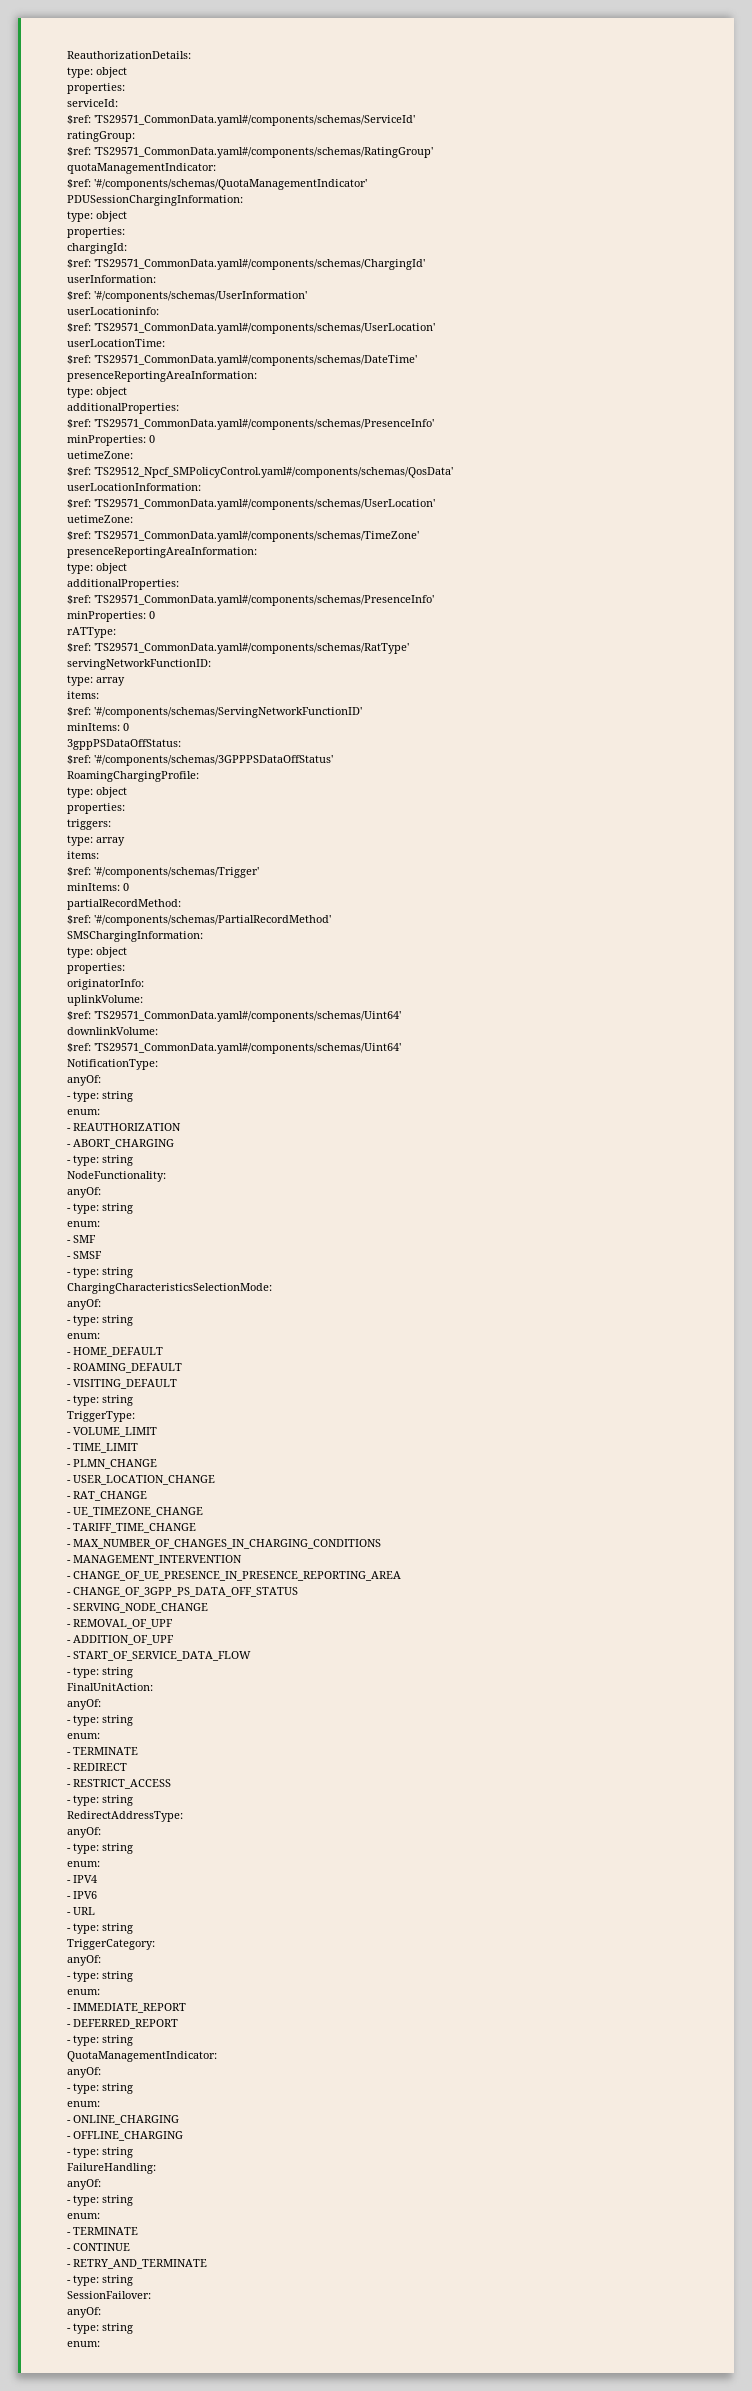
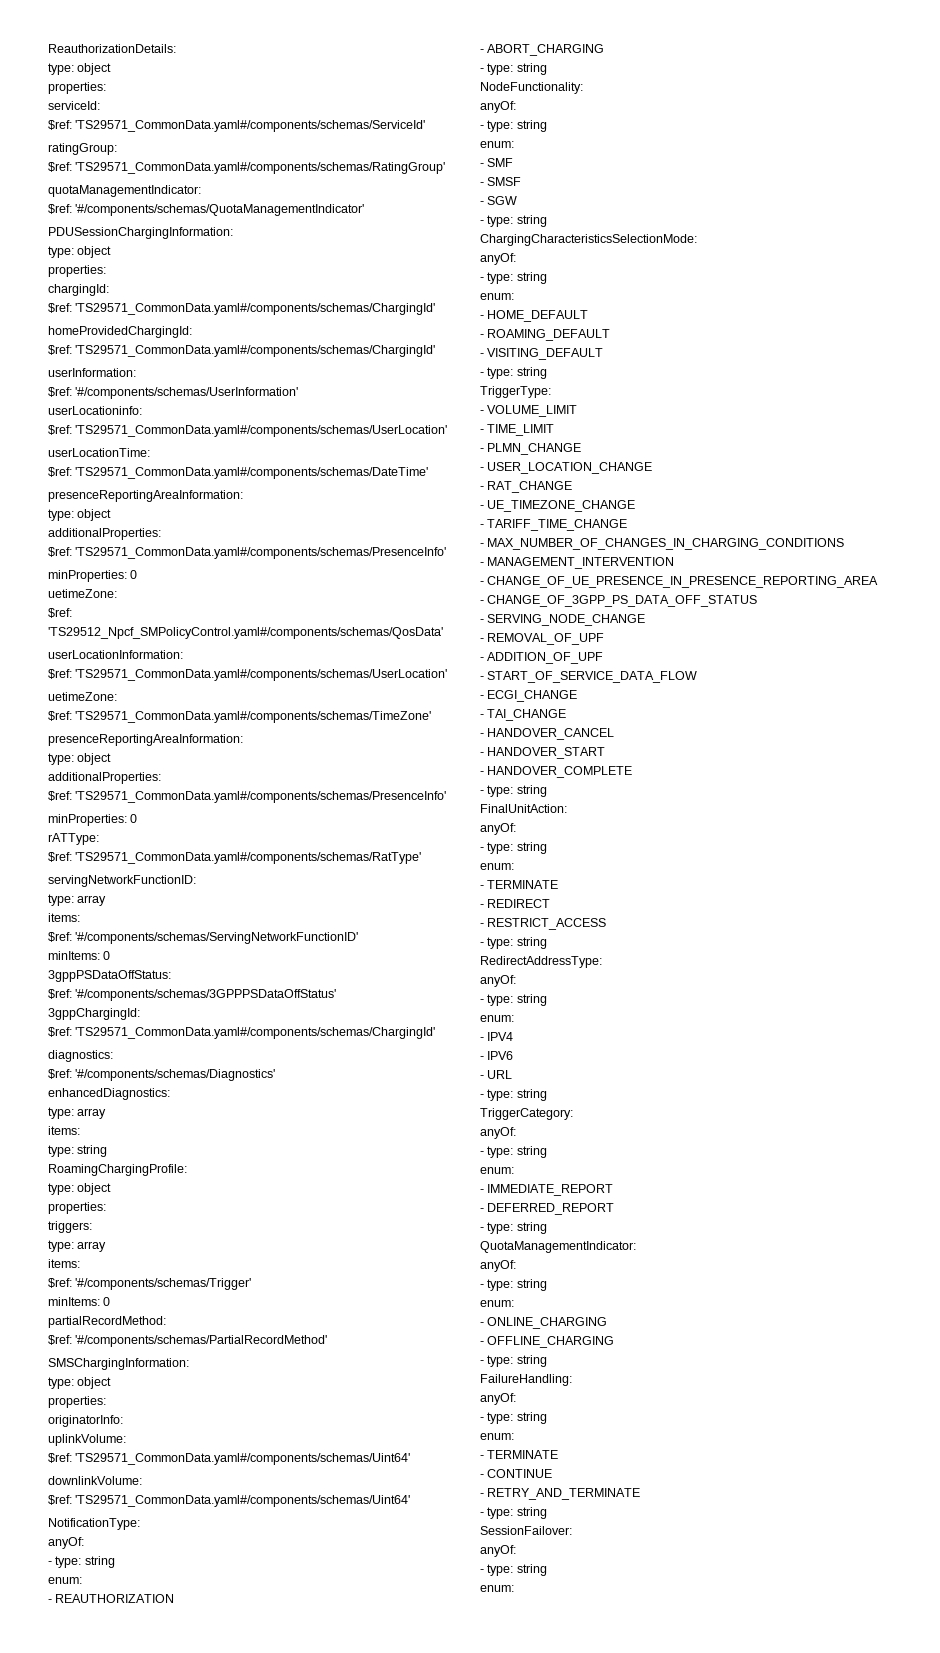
+ homeProvidedChargingId:
+ $ref: 'TS29571_CommonData.yaml#/components/schemas/ChargingId'
+ 3gppChargingId:
+ $ref: 'TS29571_CommonData.yaml#/components/schemas/ChargingId'
+ diagnostics:
+ $ref: '#/components/schemas/Diagnostics'
+ enhancedDiagnostics:
+ type: array
+ items:
+ type: string
+ - SGW
+ - ECGI_CHANGE
+ - TAI_CHANGE
+ - HANDOVER_CANCEL
+ - HANDOVER_START
+ - HANDOVER_COMPLETE

